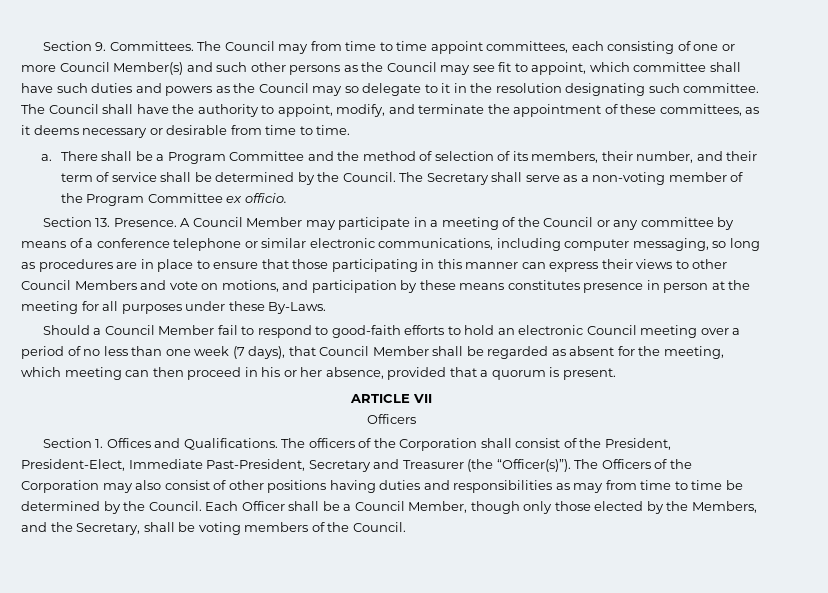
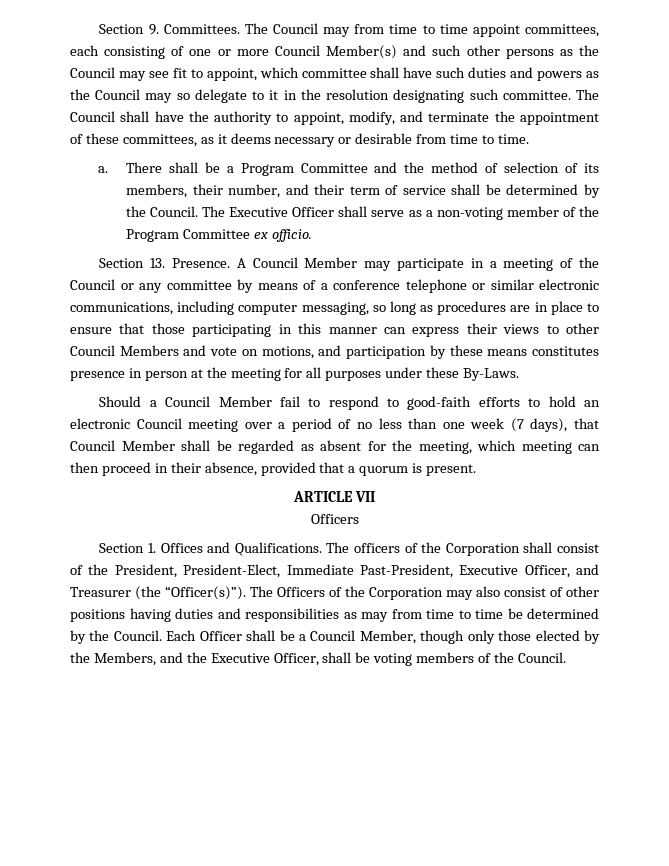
- The Secretary shall serve as a non-voting member of the Program Committee ex officio.
+ The Executive Officer shall serve as a non-voting member of the Program Committee ex officio.
- Should a Council Member fail to respond to good-faith efforts to hold an electronic Council meeting over a period of no less than one week (7 days), that Council Member shall be regarded as absent for the meeting, which meeting can then proceed in his or her absence, provided that a quorum is present.
+ Should a Council Member fail to respond to good-faith efforts to hold an electronic Council meeting over a period of no less than one week (7 days), that Council Member shall be regarded as absent for the meeting, which meeting can then proceed in their absence, provided that a quorum is present.
- The officers of the Corporation shall consist of the President, President-Elect, Immediate Past-President, Secretary and Treasurer (the “Officer(s)”).
+ The officers of the Corporation shall consist of the President, President-Elect, Immediate Past-President, Executive Officer, and Treasurer (the “Officer(s)”).
- Each Officer shall be a Council Member, though only those elected by the Members, and the Secretary, shall be voting members of the Council.
+ Each Officer shall be a Council Member, though only those elected by the Members, and the Executive Officer, shall be voting members of the Council.

